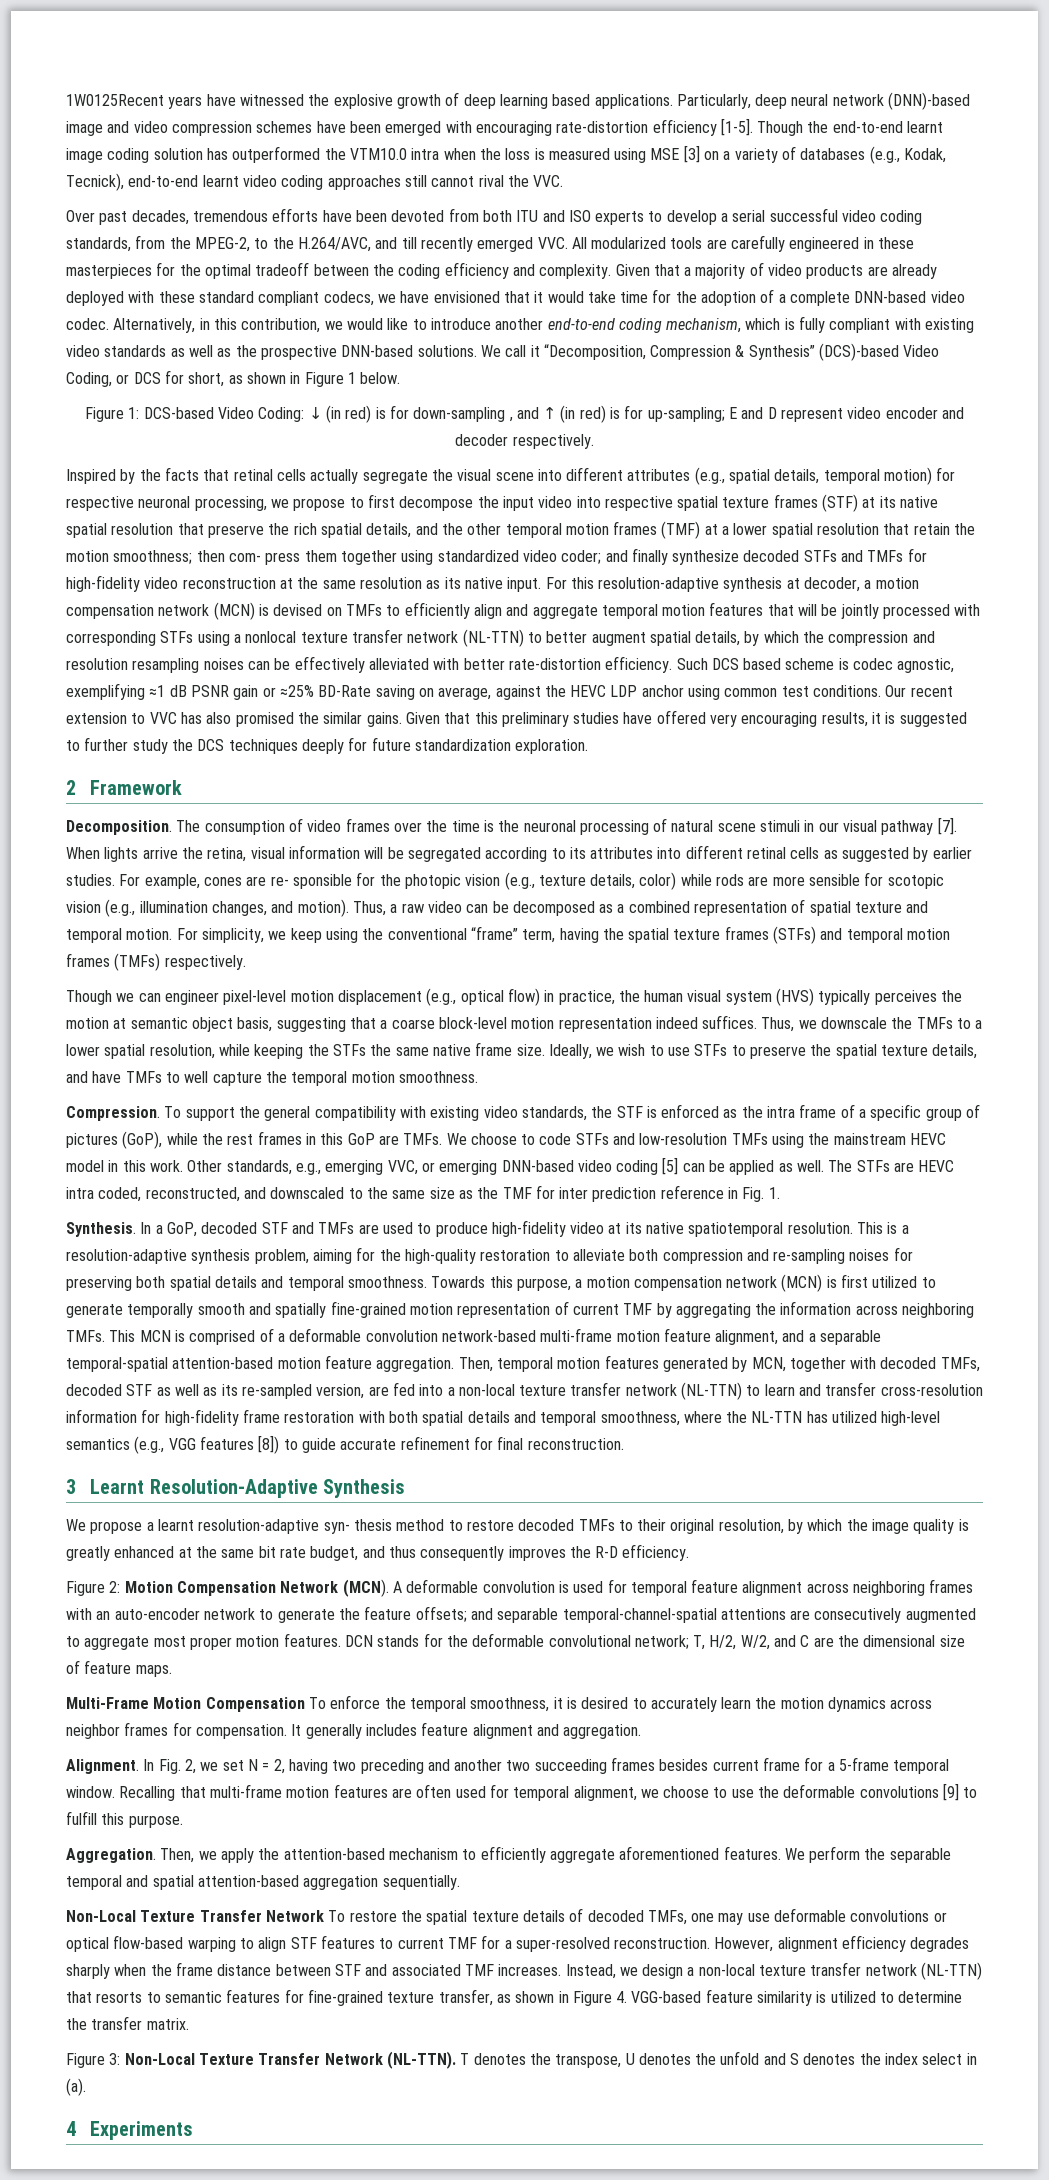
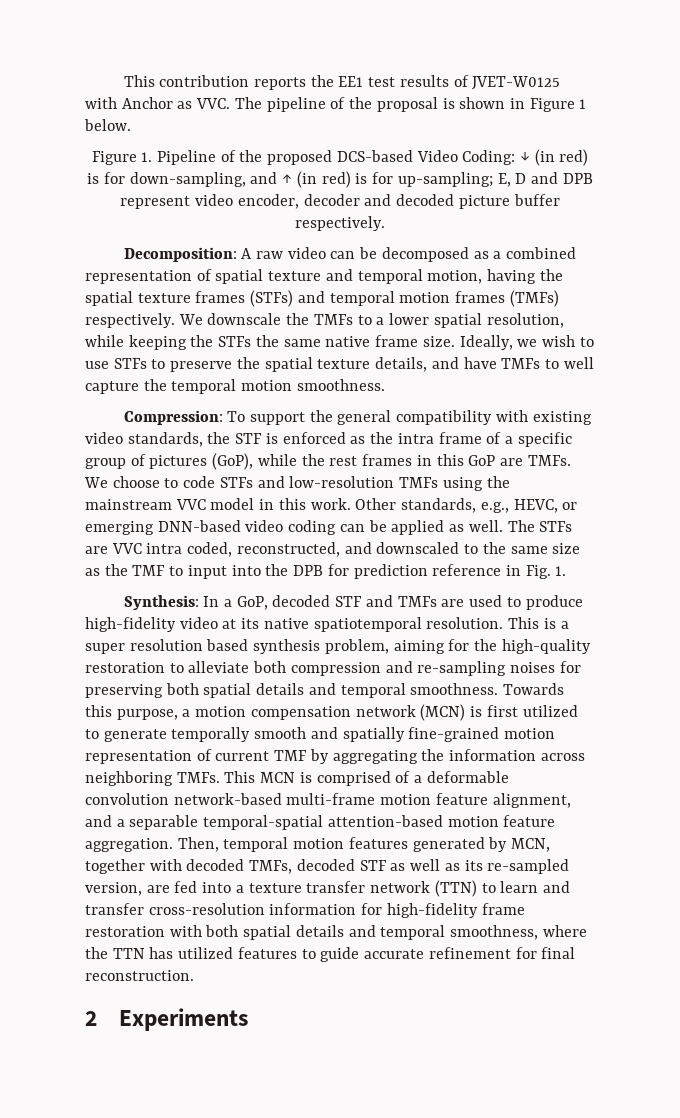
- 1W0125Recent years have witnessed the explosive growth of deep learning based applications. Particularly, deep neural network (DNN)-based image and video compression schemes have been emerged with encouraging rate-distortion efficiency [1-5]. Though the end-to-end learnt image coding solution has outperformed the VTM10.0 intra when the loss is measured using MSE [3] on a variety of databases (e.g., Kodak, Tecnick), end-to-end learnt video coding approaches still cannot rival the VVC.
- Over past decades, tremendous efforts have been devoted from both ITU and ISO experts to develop a serial successful video coding standards, from the MPEG-2, to the H.264/AVC, and till recently emerged VVC. All modularized tools are carefully engineered in these masterpieces for the optimal tradeoff between the coding efficiency and complexity. Given that a majority of video products are already deployed with these standard compliant codecs, we have envisioned that it would take time for the adoption of a complete DNN-based video codec. Alternatively, in this contribution, we would like to introduce another end-to-end coding mechanism, which is fully compliant with existing video standards as well as the prospective DNN-based solutions. We call it “Decomposition, Compression & Synthesis” (DCS)-based Video Coding, or DCS for short, as shown in Figure 1 below.
+ This contribution reports the EE1 test results of JVET-W0125 with Anchor as VVC. The pipeline of the proposal is shown in Figure 1 below.
- Figure 1: DCS-based Video Coding: ↓ (in red) is for down-sampling , and ↑ (in red) is for up-sampling; E and D represent video encoder and decoder respectively.
- Inspired by the facts that retinal cells actually segregate the visual scene into different attributes (e.g., spatial details, temporal motion) for respective neuronal processing, we propose to first decompose the input video into respective spatial texture frames (STF) at its native spatial resolution that preserve the rich spatial details, and the other temporal motion frames (TMF) at a lower spatial resolution that retain the motion smoothness; then com- press them together using standardized video coder; and finally synthesize decoded STFs and TMFs for high-fidelity video reconstruction at the same resolution as its native input. For this resolution-adaptive synthesis at decoder, a motion compensation network (MCN) is devised on TMFs to efficiently align and aggregate temporal motion features that will be jointly processed with corresponding STFs using a nonlocal texture transfer network (NL-TTN) to better augment spatial details, by which the compression and resolution resampling noises can be effectively alleviated with better rate-distortion efficiency. Such DCS based scheme is codec agnostic, exemplifying ≈1 dB PSNR gain or ≈25% BD-Rate saving on average, against the HEVC LDP anchor using common test conditions. Our recent extension to VVC has also promised the similar gains. Given that this preliminary studies have offered very encouraging results, it is suggested to further study the DCS techniques deeply for future standardization exploration.
- 2 Framework
- Decomposition. The consumption of video frames over the time is the neuronal processing of natural scene stimuli in our visual pathway [7]. When lights arrive the retina, visual information will be segregated according to its attributes into different retinal cells as suggested by earlier studies. For example, cones are re- sponsible for the photopic vision (e.g., texture details, color) while rods are more sensible for scotopic vision (e.g., illumination changes, and motion). Thus, a raw video can be decomposed as a combined representation of spatial texture and temporal motion. For simplicity, we keep using the conventional “frame” term, having the spatial texture frames (STFs) and temporal motion frames (TMFs) respectively.
- Though we can engineer pixel-level motion displacement (e.g., optical flow) in practice, the human visual system (HVS) typically perceives the motion at semantic object basis, suggesting that a coarse block-level motion representation indeed suffices. Thus, we downscale the TMFs to a lower spatial resolution, while keeping the STFs the same native frame size.
+ Figure 1. Pipeline of the proposed DCS-based Video Coding: ↓ (in red) is for down-sampling, and ↑ (in red) is for up-sampling; E, D and DPB represent video encoder, decoder and decoded picture buffer respectively.
+ Decomposition: A raw video can be decomposed as a combined representation of spatial texture and temporal motion, having the spatial texture frames (STFs) and temporal motion frames (TMFs) respectively. We downscale the TMFs to a lower spatial resolution, while keeping the STFs the same native frame size.
- Compression. To support the general compatibility with existing video standards, the STF is enforced as the intra frame of a specific group of pictures (GoP), while the rest frames in this GoP are TMFs.
+ Compression: To support the general compatibility with existing video standards, the STF is enforced as the intra frame of a specific group of pictures (GoP), while the rest frames in this GoP are TMFs.
- We choose to code STFs and low-resolution TMFs using the mainstream HEVC model in this work.
+ We choose to code STFs and low-resolution TMFs using the mainstream VVC model in this work.
- Other standards, e.g., emerging VVC, or emerging DNN-based video coding [5] can be applied as well.
+ Other standards, e.g., HEVC, or emerging DNN-based video coding can be applied as well.
- The STFs are HEVC intra coded, reconstructed, and downscaled to the same size as the TMF for inter prediction reference in Fig. 1.
+ The STFs are VVC intra coded, reconstructed, and downscaled to the same size as the TMF to input into the DPB for prediction reference in Fig. 1.
- Synthesis. In a GoP, decoded STF and TMFs are used to produce high-fidelity video at its native spatiotemporal resolution.
+ Synthesis: In a GoP, decoded STF and TMFs are used to produce high-fidelity video at its native spatiotemporal resolution.
- This is a resolution-adaptive synthesis problem, aiming for the high-quality restoration to alleviate both compression and re-sampling noises for preserving both spatial details and temporal smoothness.
+ This is a super resolution based synthesis problem, aiming for the high-quality restoration to alleviate both compression and re-sampling noises for preserving both spatial details and temporal smoothness.
- Then, temporal motion features generated by MCN, together with decoded TMFs, decoded STF as well as its re-sampled version, are fed into a non-local texture transfer network (NL-TTN) to learn and transfer cross-resolution information for high-fidelity frame restoration with both spatial details and temporal smoothness, where the NL-TTN has utilized high-level semantics (e.g., VGG features [8]) to guide accurate refinement for final reconstruction.
+ Then, temporal motion features generated by MCN, together with decoded TMFs, decoded STF as well as its re-sampled version, are fed into a texture transfer network (TTN) to learn and transfer cross-resolution information for high-fidelity frame restoration with both spatial details and temporal smoothness, where the TTN has utilized features to guide accurate refinement for final reconstruction.
- 3 Learnt Resolution-Adaptive Synthesis
- We propose a learnt resolution-adaptive syn- thesis method to restore decoded TMFs to their original resolution, by which the image quality is greatly enhanced at the same bit rate budget, and thus consequently improves the R-D efficiency.
- Figure 2: Motion Compensation Network (MCN). A deformable convolution is used for temporal feature alignment across neighboring frames with an auto-encoder network to generate the feature offsets; and separable temporal-channel-spatial attentions are consecutively augmented to aggregate most proper motion features. DCN stands for the deformable convolutional network; T, H/2, W/2, and C are the dimensional size of feature maps.
- Multi-Frame Motion Compensation To enforce the temporal smoothness, it is desired to accurately learn the motion dynamics across neighbor frames for compensation. It generally includes feature alignment and aggregation.
- Alignment. In Fig. 2, we set N = 2, having two preceding and another two succeeding frames besides current frame for a 5-frame temporal window. Recalling that multi-frame motion features are often used for temporal alignment, we choose to use the deformable convolutions [9] to fulfill this purpose.
- Aggregation. Then, we apply the attention-based mechanism to efficiently aggregate aforementioned features. We perform the separable temporal and spatial attention-based aggregation sequentially.
- Non-Local Texture Transfer Network To restore the spatial texture details of decoded TMFs, one may use deformable convolutions or optical flow-based warping to align STF features to current TMF for a super-resolved reconstruction. However, alignment efficiency degrades sharply when the frame distance between STF and associated TMF increases. Instead, we design a non-local texture transfer network (NL-TTN) that resorts to semantic features for fine-grained texture transfer, as shown in Figure 4. VGG-based feature similarity is utilized to determine the transfer matrix.
- Figure 3: Non-Local Texture Transfer Network (NL-TTN). T denotes the transpose, U denotes the unfold and S denotes the index select in (a).
- 4 Experiments
+ 2 Experiments

